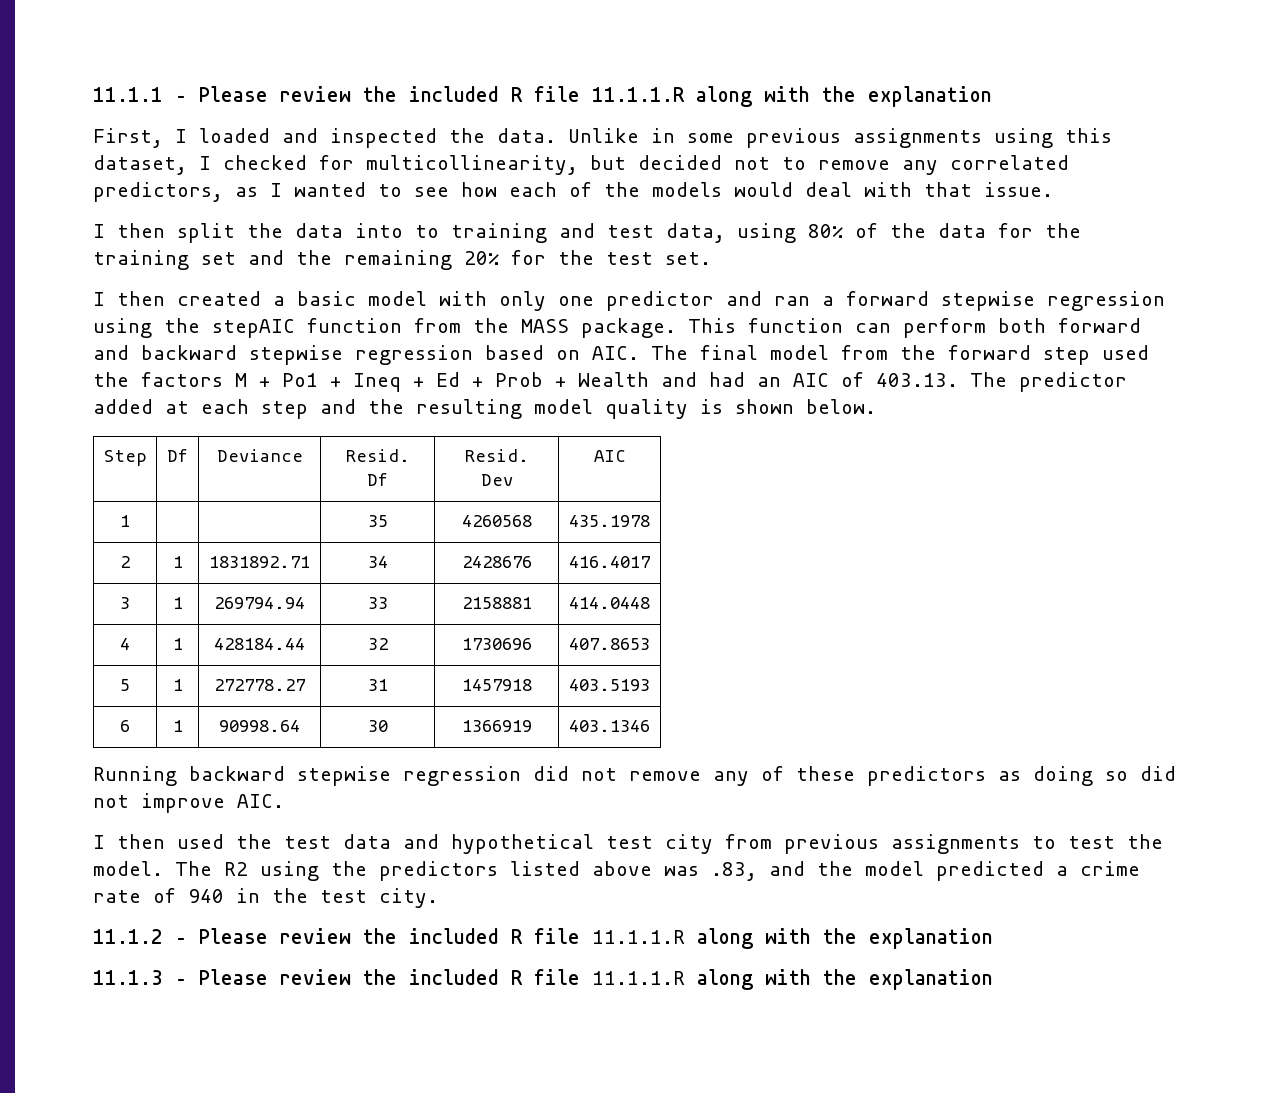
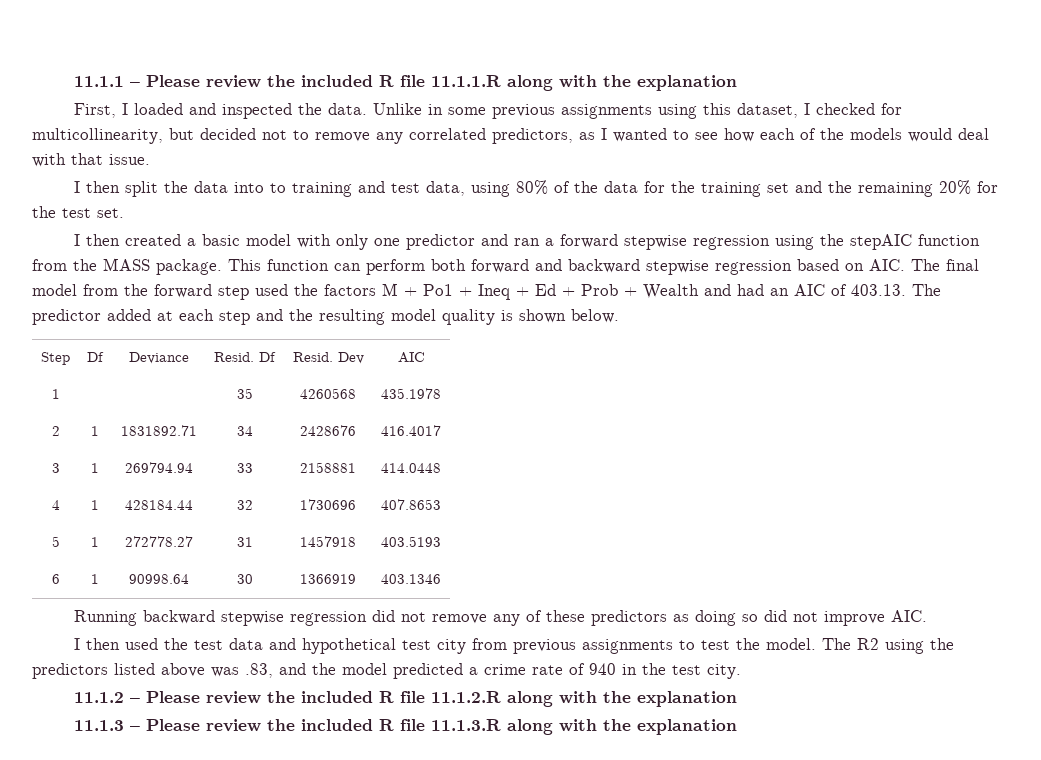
- 11.1.2 – Please review the included R file 11.1.1.R along with the explanation
+ 11.1.2 – Please review the included R file 11.1.2.R along with the explanation
- 11.1.3 – Please review the included R file 11.1.1.R along with the explanation
+ 11.1.3 – Please review the included R file 11.1.3.R along with the explanation

